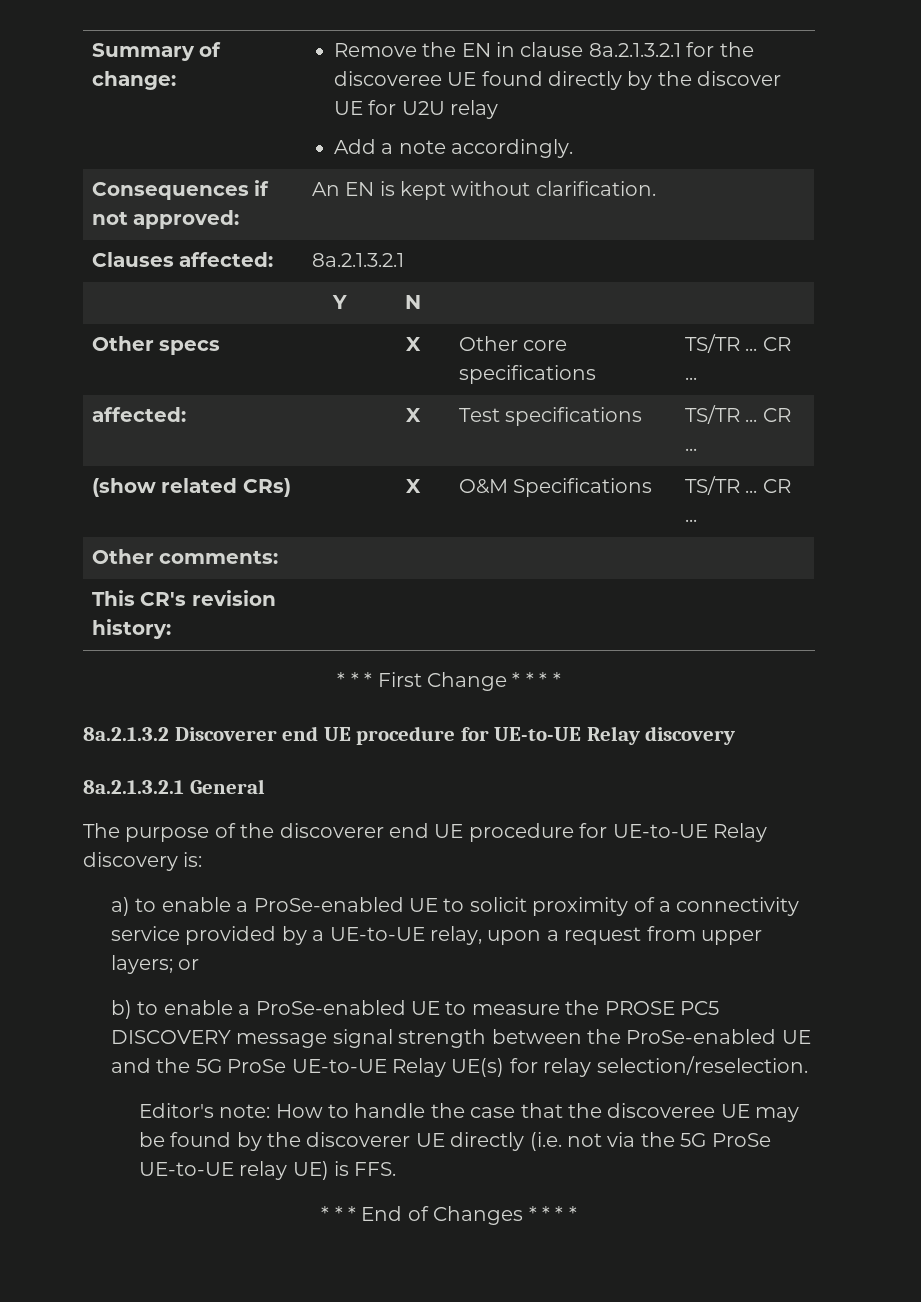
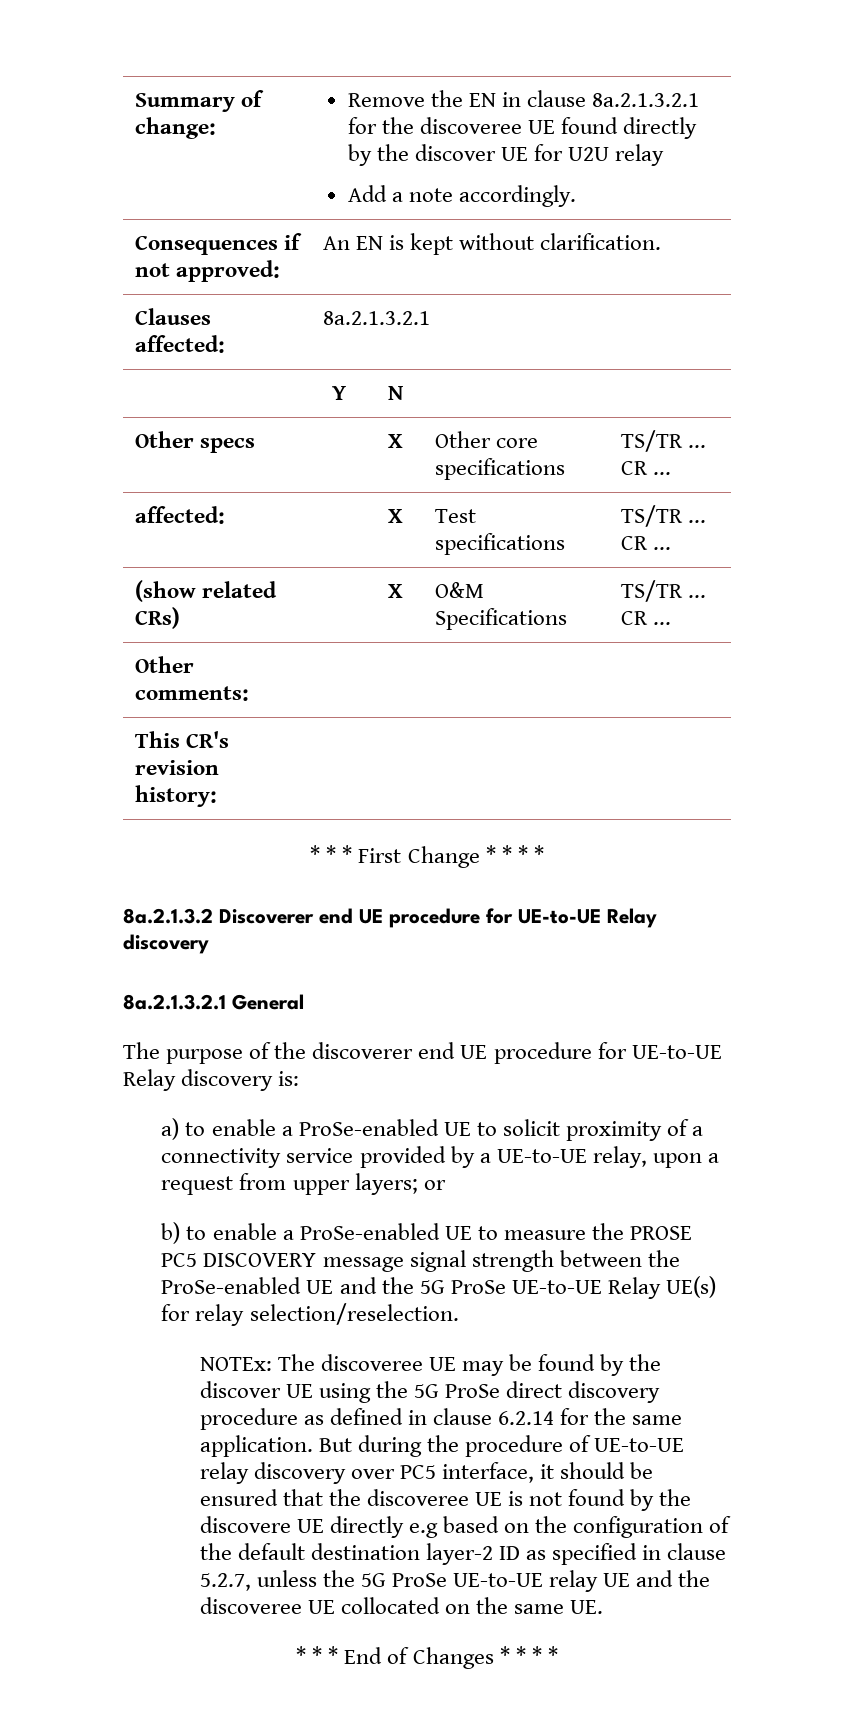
- Editor's note: How to handle the case that the discoveree UE may be found by the discoverer UE directly (i.e. not via the 5G ProSe UE-to-UE relay UE) is FFS.
+ NOTEx: The discoveree UE may be found by the discover UE using the 5G ProSe direct discovery procedure as defined in clause 6.2.14 for the same application. But during the procedure of UE-to-UE relay discovery over PC5 interface, it should be ensured that the discoveree UE is not found by the discovere UE directly e.g based on the configuration of the default destination layer-2 ID as specified in clause 5.2.7, unless the 5G ProSe UE-to-UE relay UE and the discoveree UE collocated on the same UE.

